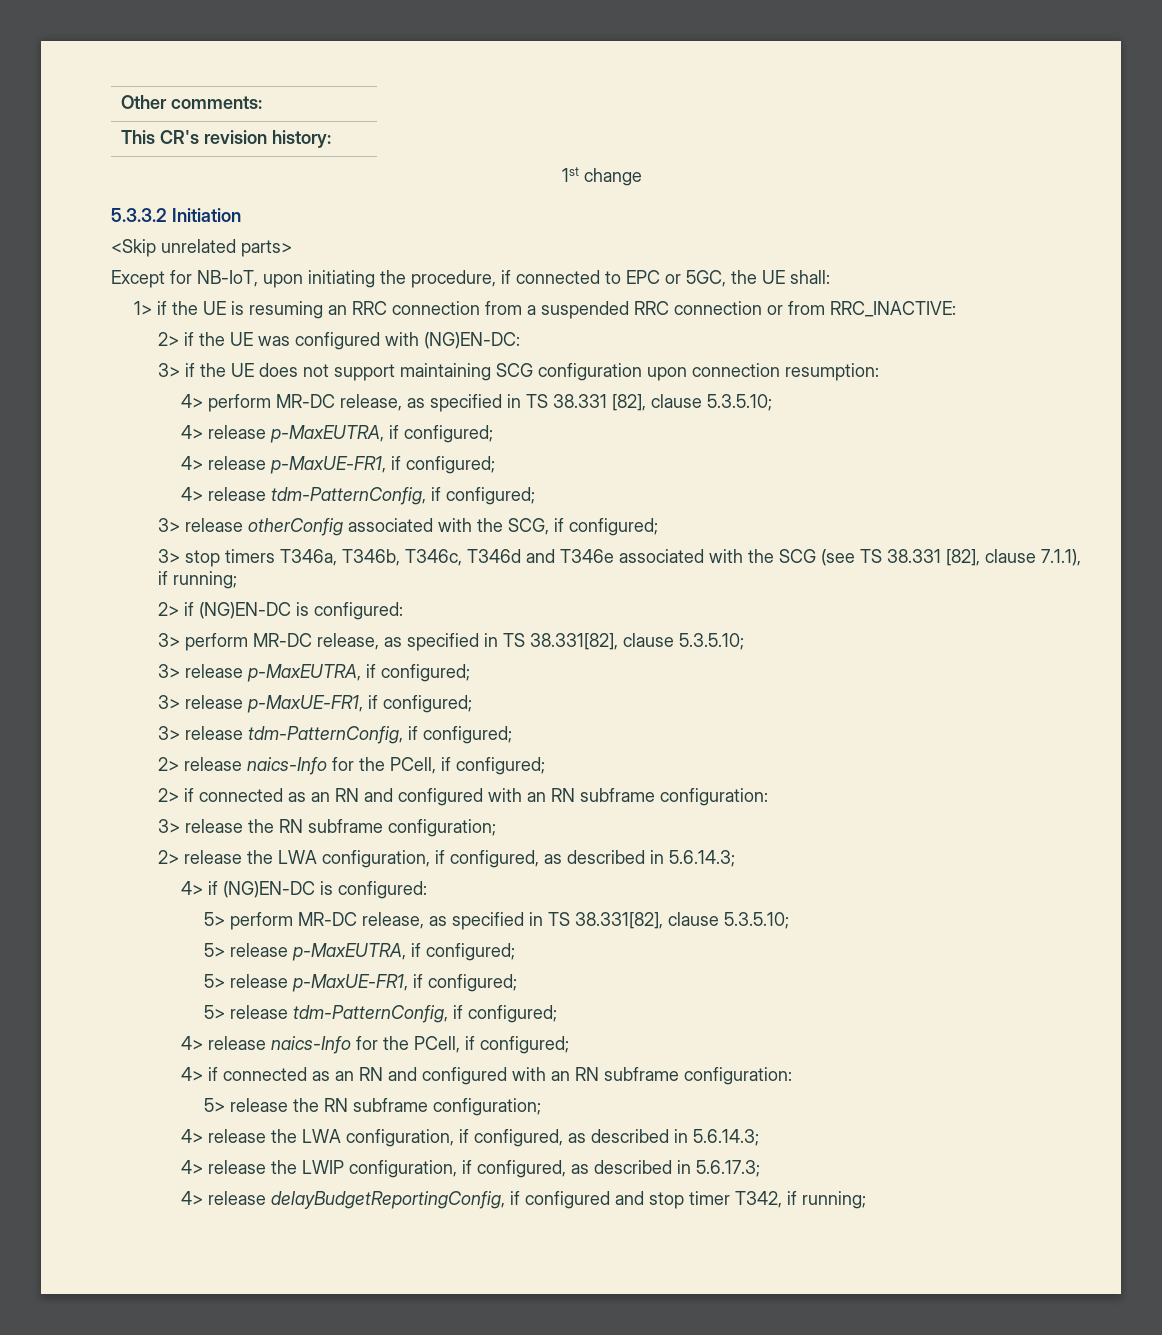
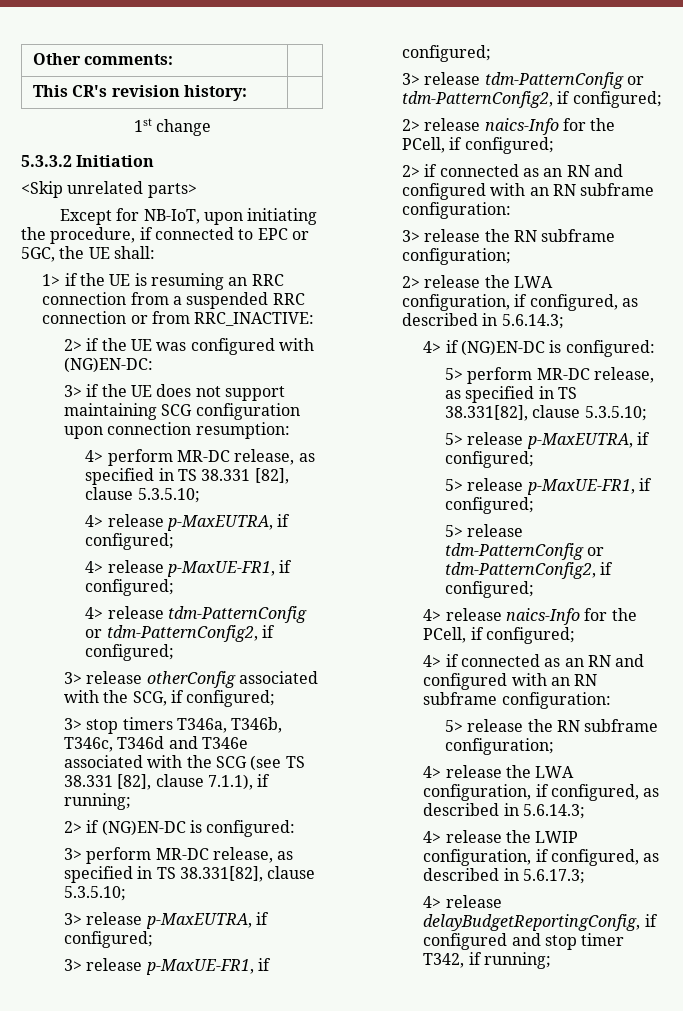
- 4> release tdm-PatternConfig, if configured;
+ 4> release tdm-PatternConfig or tdm-PatternConfig2, if configured;
- 3> release tdm-PatternConfig, if configured;
+ 3> release tdm-PatternConfig or tdm-PatternConfig2, if configured;
- 5> release tdm-PatternConfig, if configured;
+ 5> release tdm-PatternConfig or tdm-PatternConfig2, if configured;

